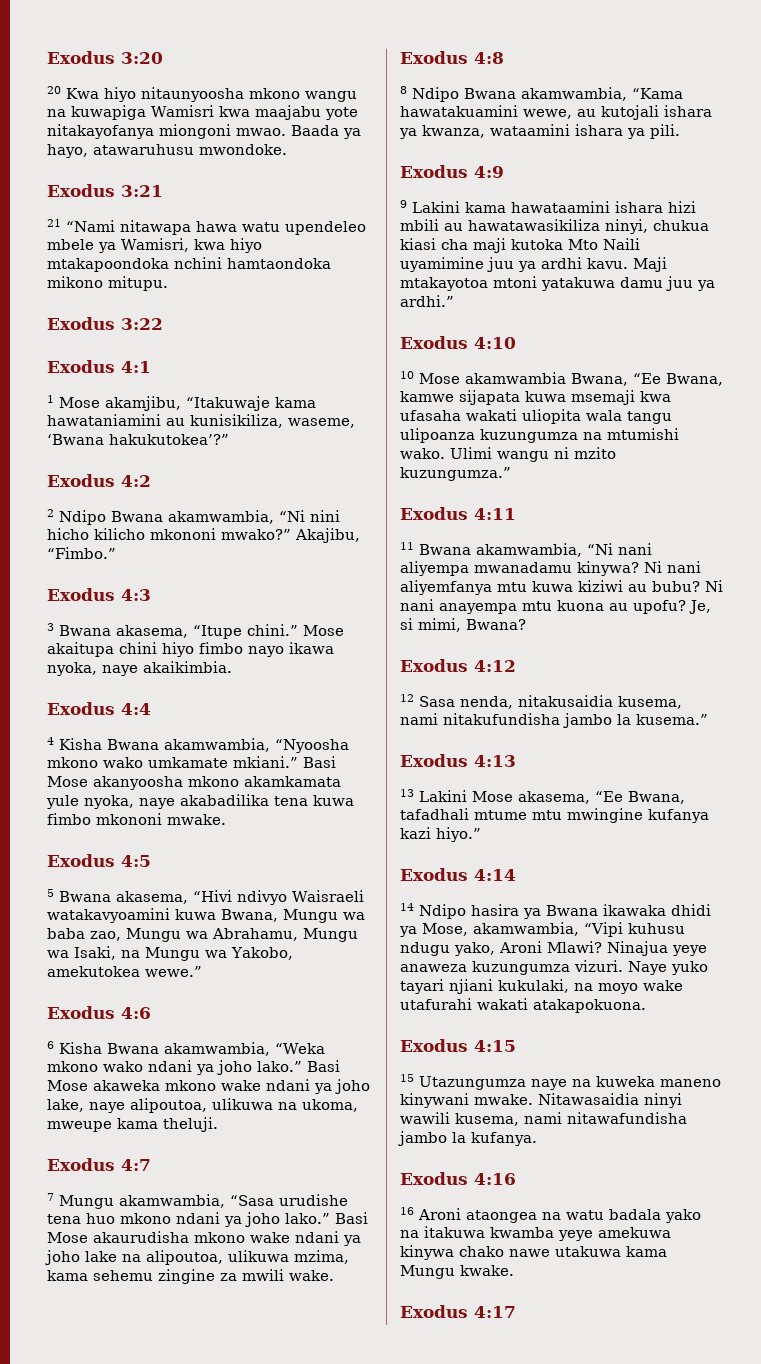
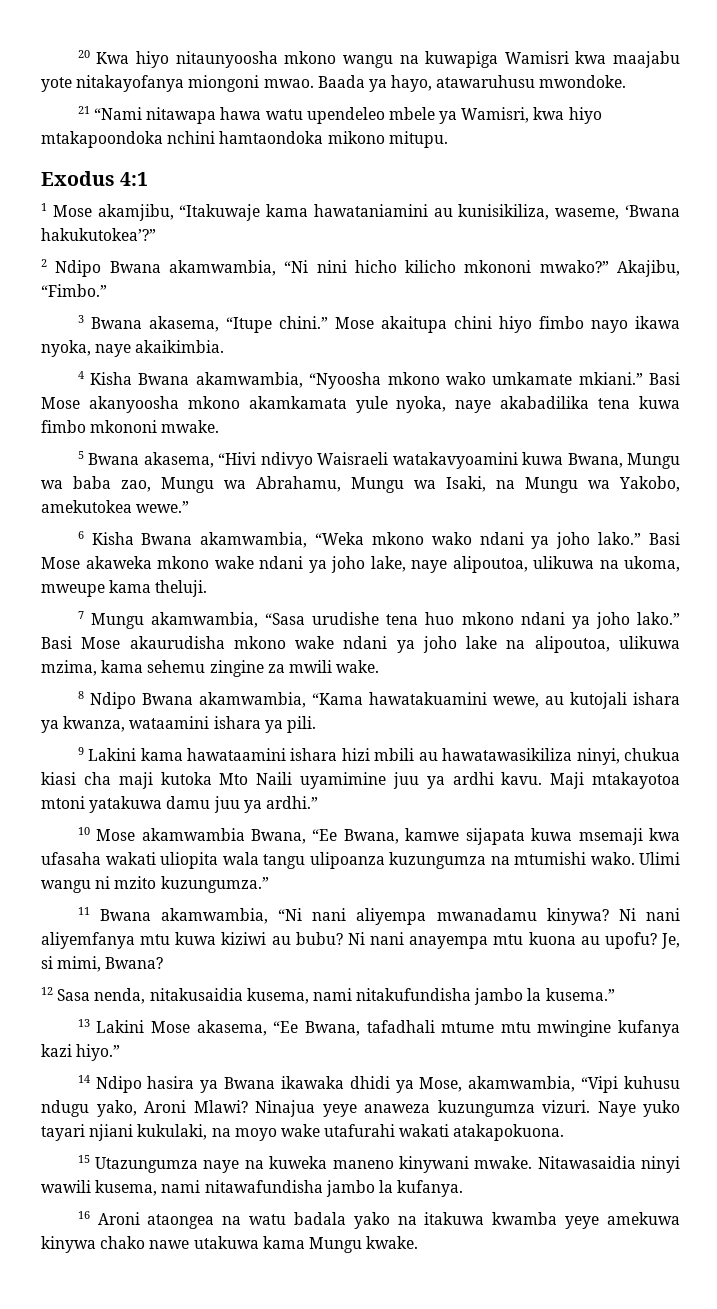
- Exodus 3:20
- Exodus 3:21
- Exodus 3:22
- Exodus 4:2
- Exodus 4:3
- Exodus 4:4
- Exodus 4:5
- Exodus 4:6
- Exodus 4:7
- Exodus 4:8
- Exodus 4:9
- Exodus 4:10
- Exodus 4:11
- Exodus 4:12
- Exodus 4:13
- Exodus 4:14
- Exodus 4:15
- Exodus 4:16
- Exodus 4:17

